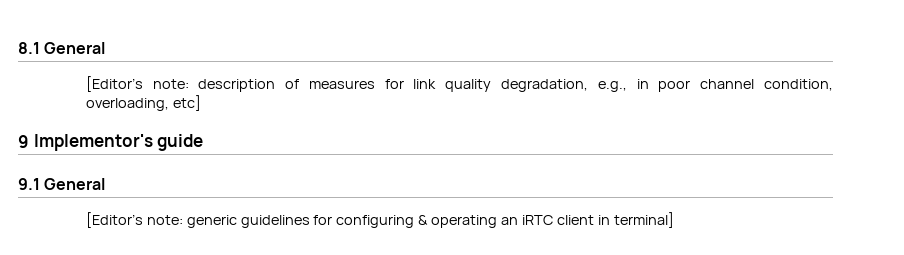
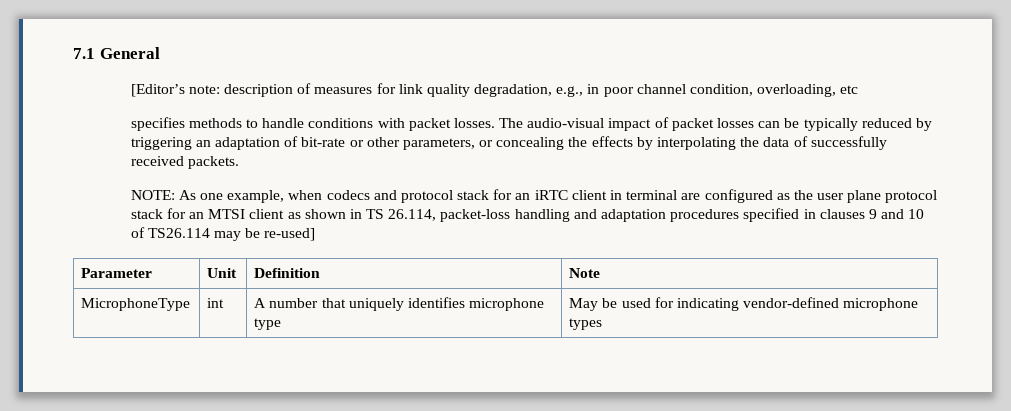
- 8.1 General
+ 7.1 General
- [Editor’s note: description of measures for link quality degradation, e.g., in poor channel condition, overloading, etc]
- 9 Implementor's guide
- 9.1 General
- [Editor’s note: generic guidelines for configuring & operating an iRTC client in terminal]
+ [Editor’s note: description of measures for link quality degradation, e.g., in poor channel condition, overloading, etc
+ specifies methods to handle conditions with packet losses. The audio-visual impact of packet losses can be typically reduced by triggering an adaptation of bit-rate or other parameters, or concealing the effects by interpolating the data of successfully received packets.
+ NOTE: As one example, when codecs and protocol stack for an iRTC client in terminal are configured as the user plane protocol stack for an MTSI client as shown in TS 26.114, packet-loss handling and adaptation procedures specified in clauses 9 and 10 of TS26.114 may be re-used]
+ Parameter | Unit | Definition | Note
+ MicrophoneType | int | A number that uniquely identifies microphone type | May be used for indicating vendor-defined microphone types

